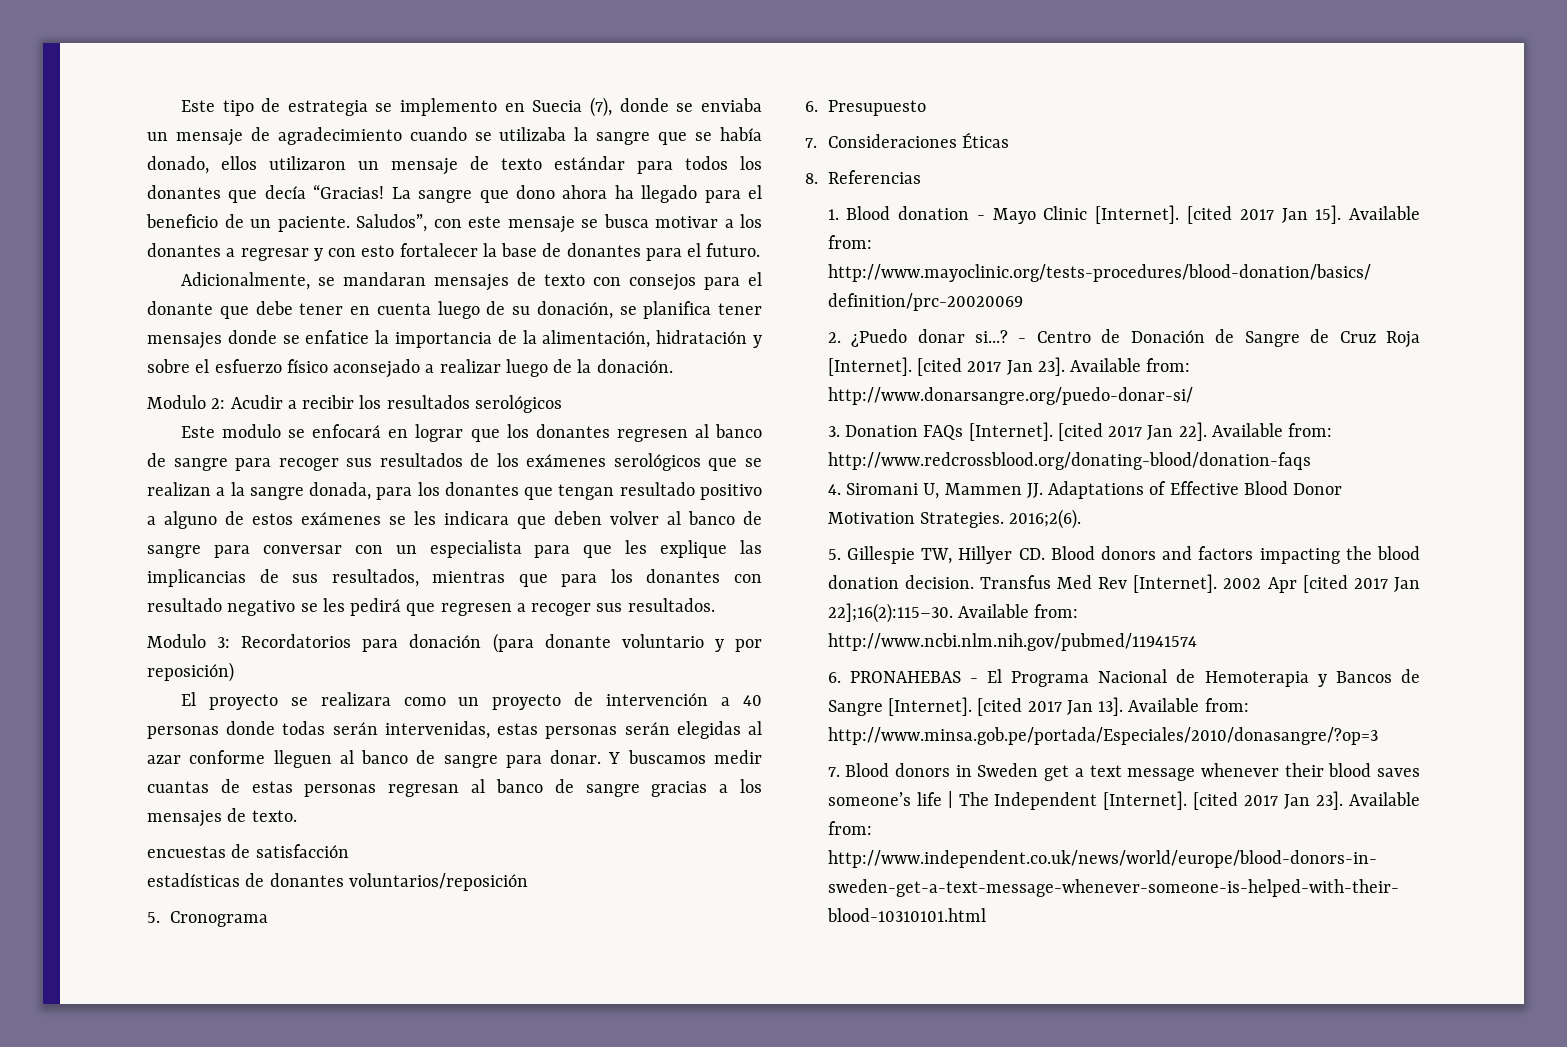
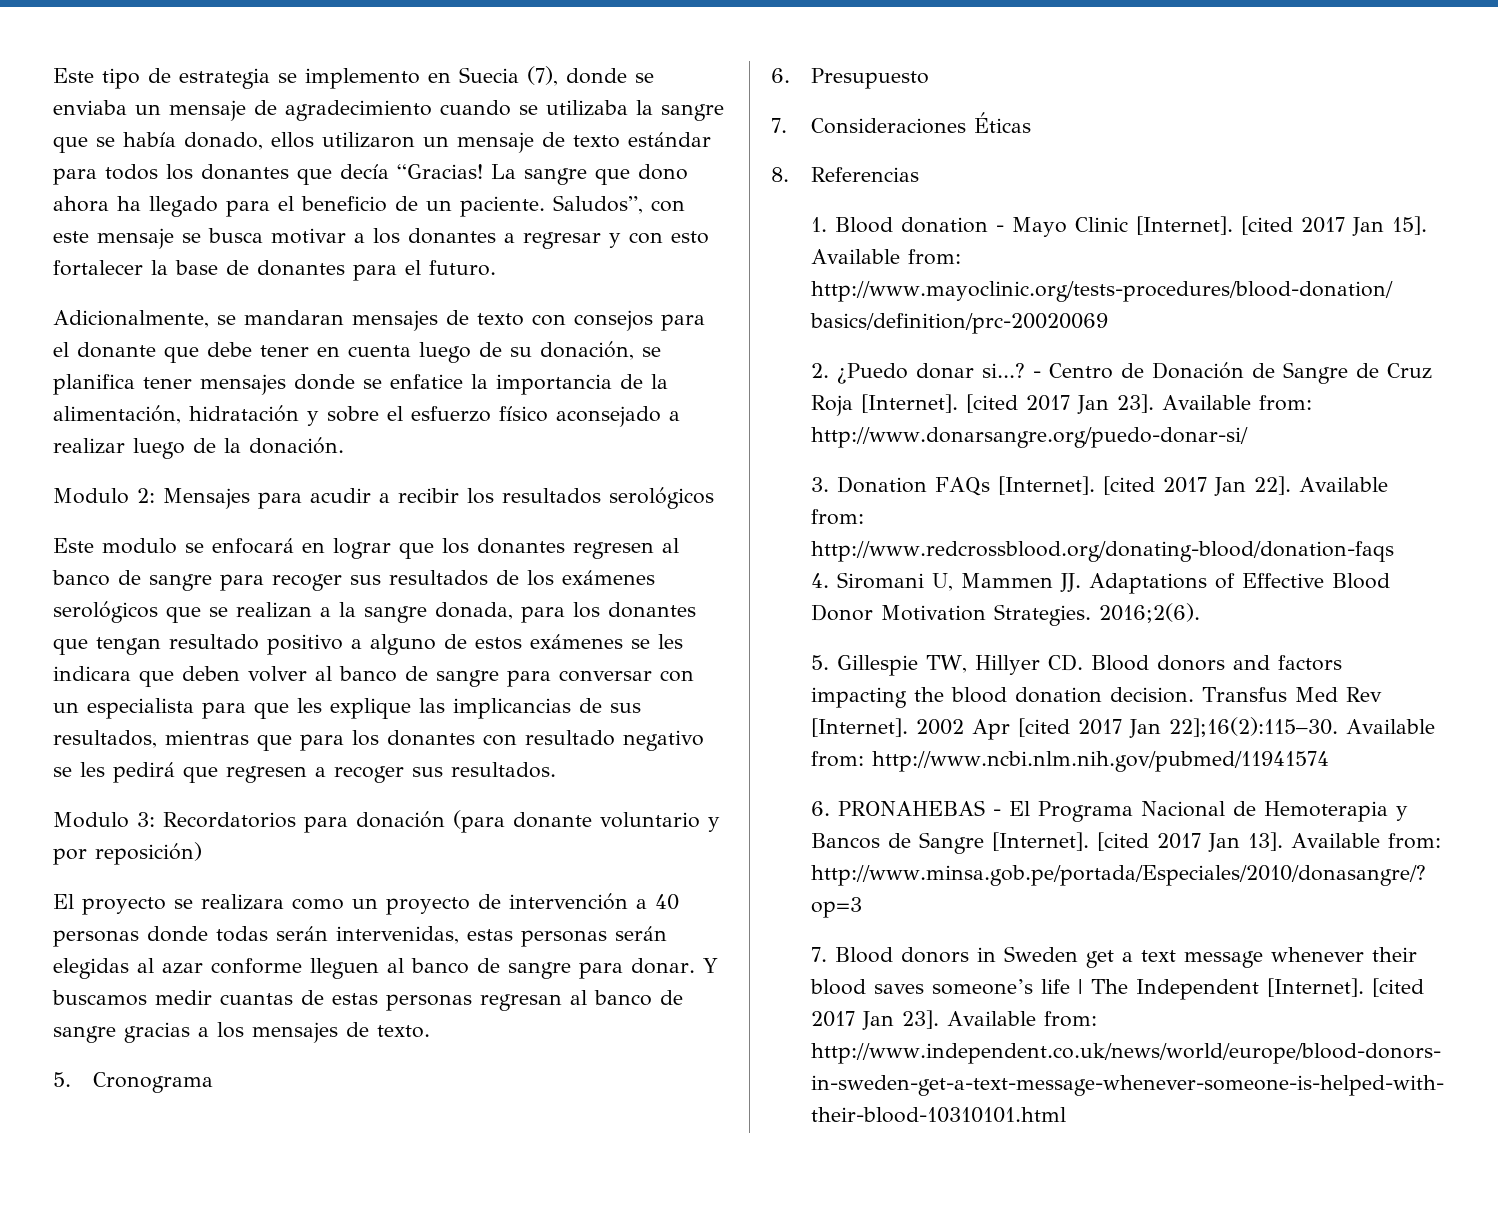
- Modulo 2: Acudir a recibir los resultados serológicos
+ Modulo 2: Mensajes para acudir a recibir los resultados serológicos
- encuestas de satisfacción
- estadísticas de donantes voluntarios/reposición

